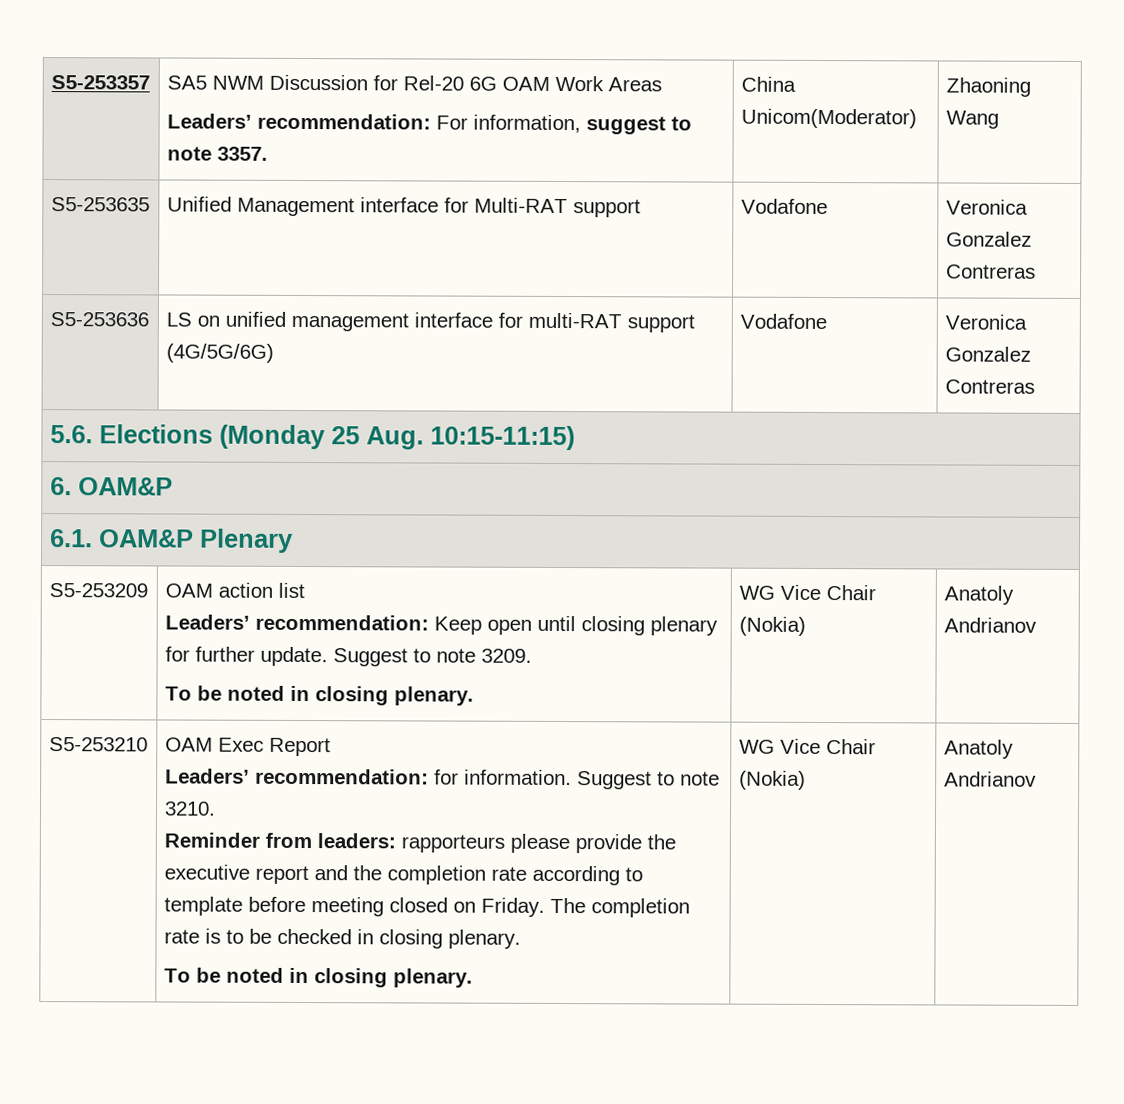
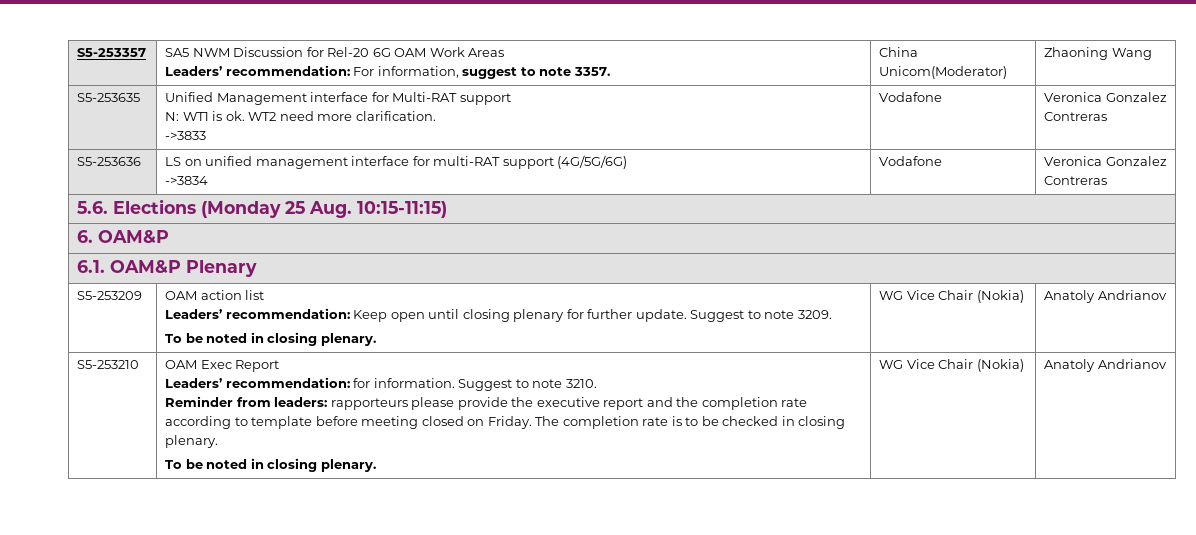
- S5-253635 | Unified Management interface for Multi-RAT support | Vodafone | Veronica Gonzalez Contreras
+ S5-253635 | Unified Management interface for Multi-RAT support
+ N: WT1 is ok. WT2 need more clarification.
+ ->3833 | Vodafone | Veronica Gonzalez Contreras
- S5-253636 | LS on unified management interface for multi-RAT support (4G/5G/6G) | Vodafone | Veronica Gonzalez Contreras
+ S5-253636 | LS on unified management interface for multi-RAT support (4G/5G/6G)
+ ->3834 | Vodafone | Veronica Gonzalez Contreras

